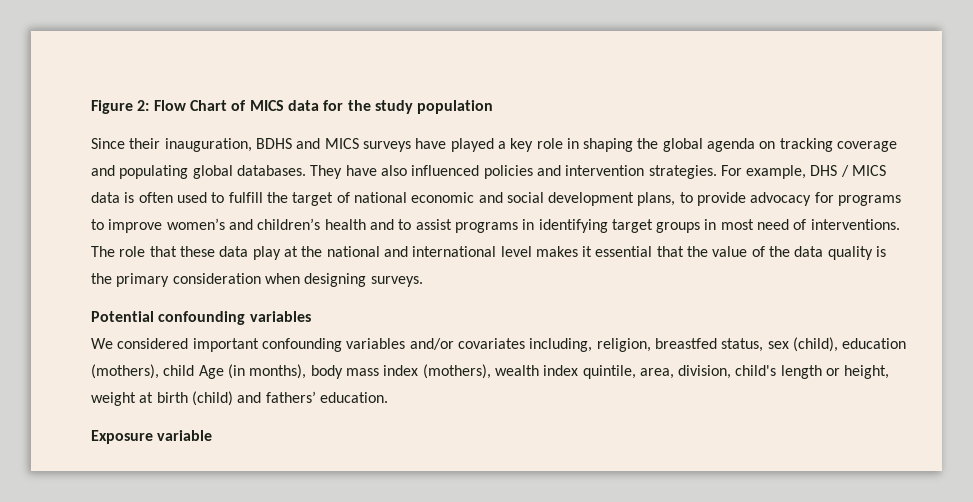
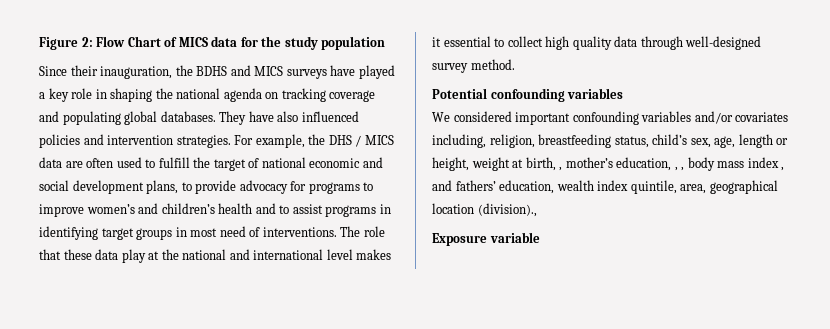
- Since their inauguration, BDHS and MICS surveys have played a key role in shaping the global agenda on tracking coverage and populating global databases.
+ Since their inauguration, the BDHS and MICS surveys have played a key role in shaping the national agenda on tracking coverage and populating global databases.
- For example, DHS / MICS data is often used to fulfill the target of national economic and social development plans, to provide advocacy for programs to improve women’s and children’s health and to assist programs in identifying target groups in most need of interventions.
+ For example, the DHS / MICS data are often used to fulfill the target of national economic and social development plans, to provide advocacy for programs to improve women’s and children’s health and to assist programs in identifying target groups in most need of interventions.
- The role that these data play at the national and international level makes it essential that the value of the data quality is the primary consideration when designing surveys.
+ The role that these data play at the national and international level makes it essential to collect high quality data through well-designed survey method.
- We considered important confounding variables and/or covariates including, religion, breastfed status, sex (child), education (mothers), child Age (in months), body mass index (mothers), wealth index quintile, area, division, child's length or height, weight at birth (child) and fathers’ education.
+ We considered important confounding variables and/or covariates including, religion, breastfeeding status, child’s sex, age, length or height, weight at birth, , mother’s education, , , body mass index , and fathers’ education, wealth index quintile, area, geographical location (division).,

